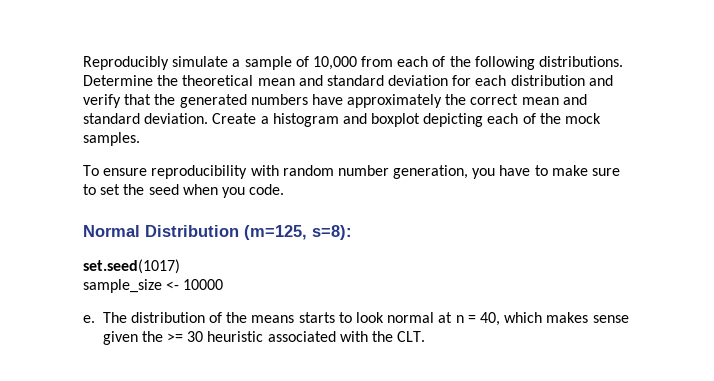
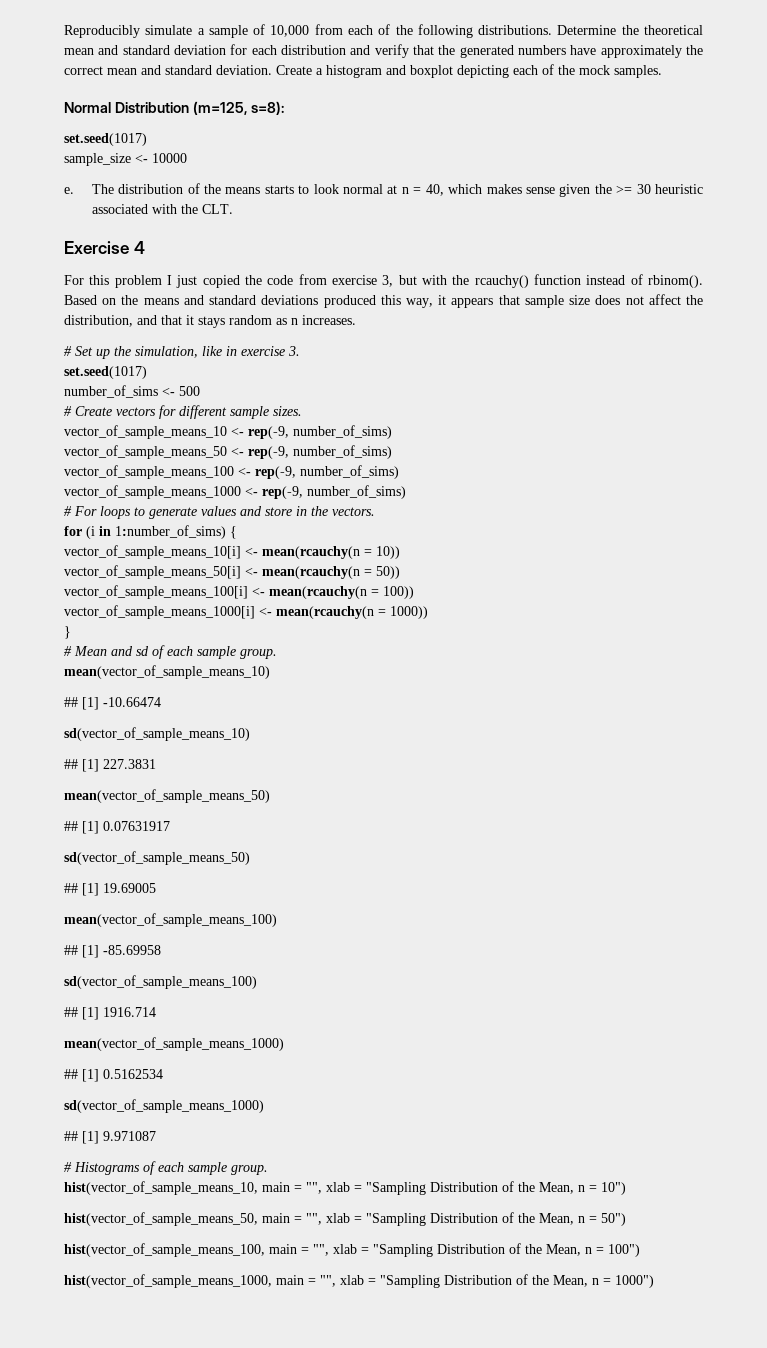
- To ensure reproducibility with random number generation, you have to make sure to set the seed when you code.
+ Exercise 4
+ For this problem I just copied the code from exercise 3, but with the rcauchy() function instead of rbinom(). Based on the means and standard deviations produced this way, it appears that sample size does not affect the distribution, and that it stays random as n increases.
+ # Set up the simulation, like in exercise 3.
+ set.seed(1017)
+ number_of_sims <- 500
+ # Create vectors for different sample sizes.
+ vector_of_sample_means_10 <- rep(-9, number_of_sims)
+ vector_of_sample_means_50 <- rep(-9, number_of_sims)
+ vector_of_sample_means_100 <- rep(-9, number_of_sims)
+ vector_of_sample_means_1000 <- rep(-9, number_of_sims)
+ # For loops to generate values and store in the vectors.
+ for (i in 1:number_of_sims) {
+ vector_of_sample_means_10[i] <- mean(rcauchy(n = 10))
+ vector_of_sample_means_50[i] <- mean(rcauchy(n = 50))
+ vector_of_sample_means_100[i] <- mean(rcauchy(n = 100))
+ vector_of_sample_means_1000[i] <- mean(rcauchy(n = 1000))
+ }
+ # Mean and sd of each sample group.
+ mean(vector_of_sample_means_10)
+ ## [1] -10.66474
+ sd(vector_of_sample_means_10)
+ ## [1] 227.3831
+ mean(vector_of_sample_means_50)
+ ## [1] 0.07631917
+ sd(vector_of_sample_means_50)
+ ## [1] 19.69005
+ mean(vector_of_sample_means_100)
+ ## [1] -85.69958
+ sd(vector_of_sample_means_100)
+ ## [1] 1916.714
+ mean(vector_of_sample_means_1000)
+ ## [1] 0.5162534
+ sd(vector_of_sample_means_1000)
+ ## [1] 9.971087
+ # Histograms of each sample group.
+ hist(vector_of_sample_means_10, main = "", xlab = "Sampling Distribution of the Mean, n = 10")
+ hist(vector_of_sample_means_50, main = "", xlab = "Sampling Distribution of the Mean, n = 50")
+ hist(vector_of_sample_means_100, main = "", xlab = "Sampling Distribution of the Mean, n = 100")
+ hist(vector_of_sample_means_1000, main = "", xlab = "Sampling Distribution of the Mean, n = 1000")

